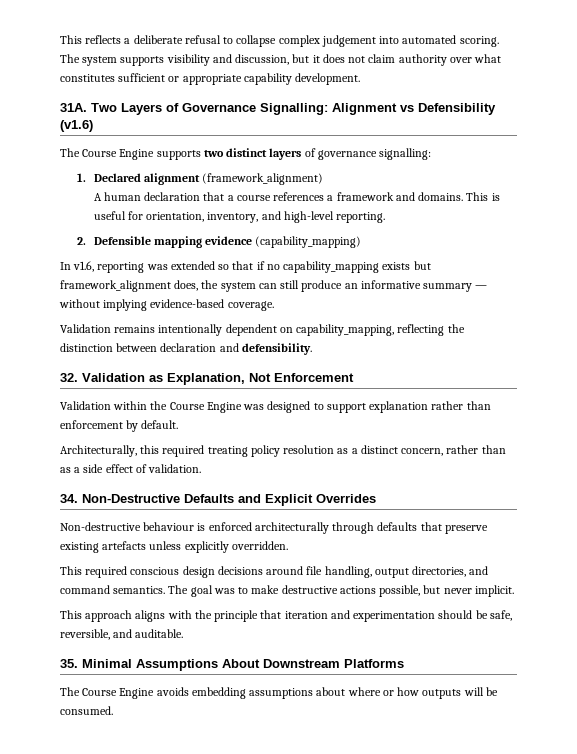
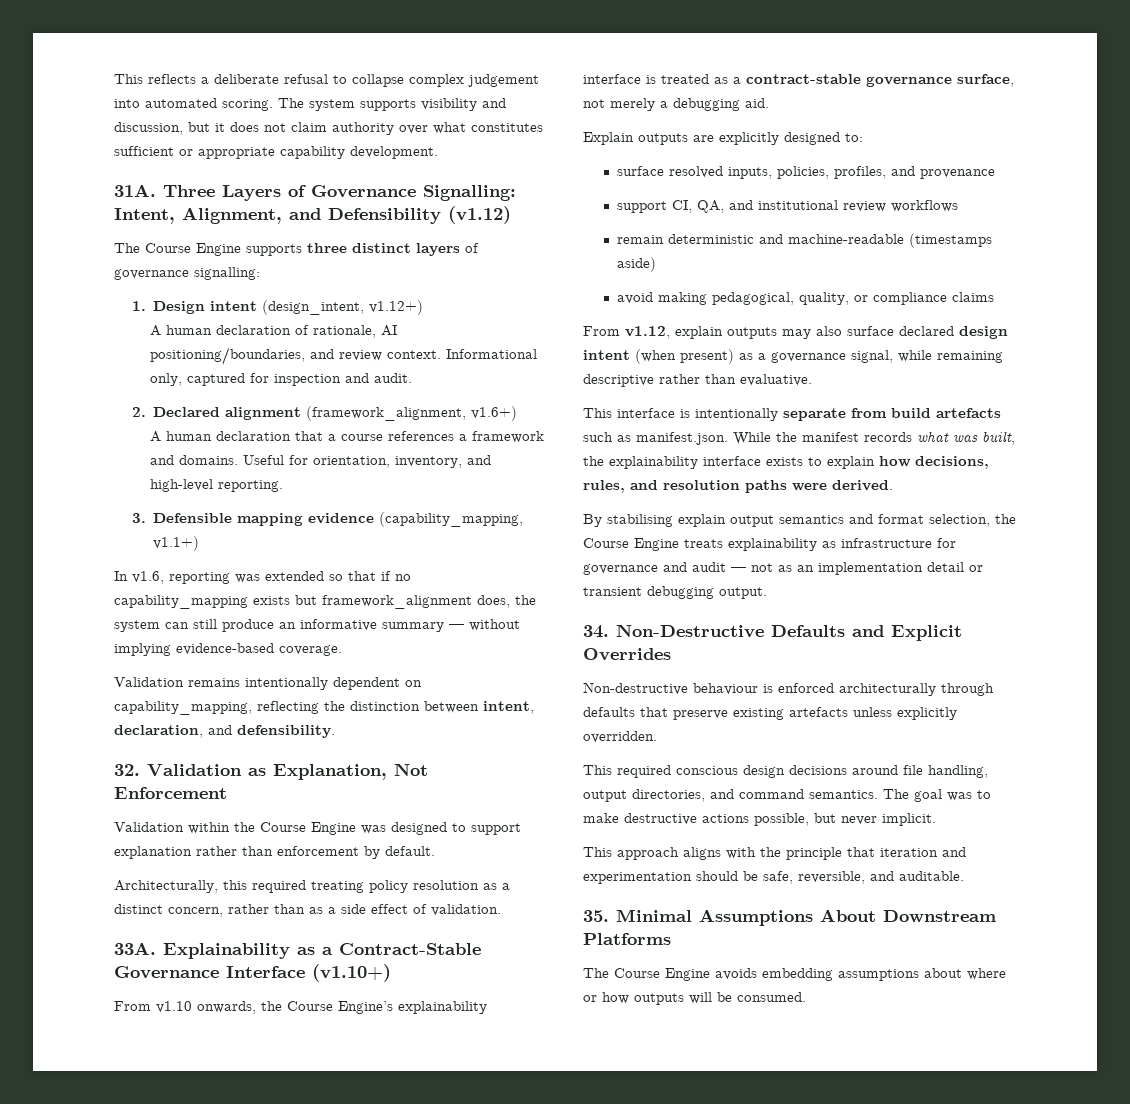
- Two Layers of Governance Signalling: Alignment vs Defensibility (v1.6)
+ Three Layers of Governance Signalling: Intent, Alignment, and Defensibility (v1.12)
- The Course Engine supports two distinct layers of governance signalling:
+ The Course Engine supports three distinct layers of governance signalling:
- 1. Declared alignment (framework_alignment)
+ 1. Design intent (design_intent, v1.12+)
+ A human declaration of rationale, AI positioning/boundaries, and review context. Informational only, captured for inspection and audit.
+ 2. Declared alignment (framework_alignment, v1.6+)
- This is useful for orientation, inventory, and high-level reporting.
+ Useful for orientation, inventory, and high-level reporting.
- 2. Defensible mapping evidence (capability_mapping)
+ 3. Defensible mapping evidence (capability_mapping, v1.1+)
- Validation remains intentionally dependent on capability_mapping, reflecting the distinction between declaration and defensibility.
+ Validation remains intentionally dependent on capability_mapping, reflecting the distinction between intent, declaration, and defensibility.
+ 33A. Explainability as a Contract-Stable Governance Interface (v1.10+)
+ From v1.10 onwards, the Course Engine’s explainability interface is treated as a contract-stable governance surface, not merely a debugging aid.
+ Explain outputs are explicitly designed to:
+ surface resolved inputs, policies, profiles, and provenance
+ support CI, QA, and institutional review workflows
+ remain deterministic and machine-readable (timestamps aside)
+ avoid making pedagogical, quality, or compliance claims
+ From v1.12, explain outputs may also surface declared design intent (when present) as a governance signal, while remaining descriptive rather than evaluative.
+ This interface is intentionally separate from build artefacts such as manifest.json. While the manifest records what was built, the explainability interface exists to explain how decisions, rules, and resolution paths were derived.
+ By stabilising explain output semantics and format selection, the Course Engine treats explainability as infrastructure for governance and audit — not as an implementation detail or transient debugging output.

